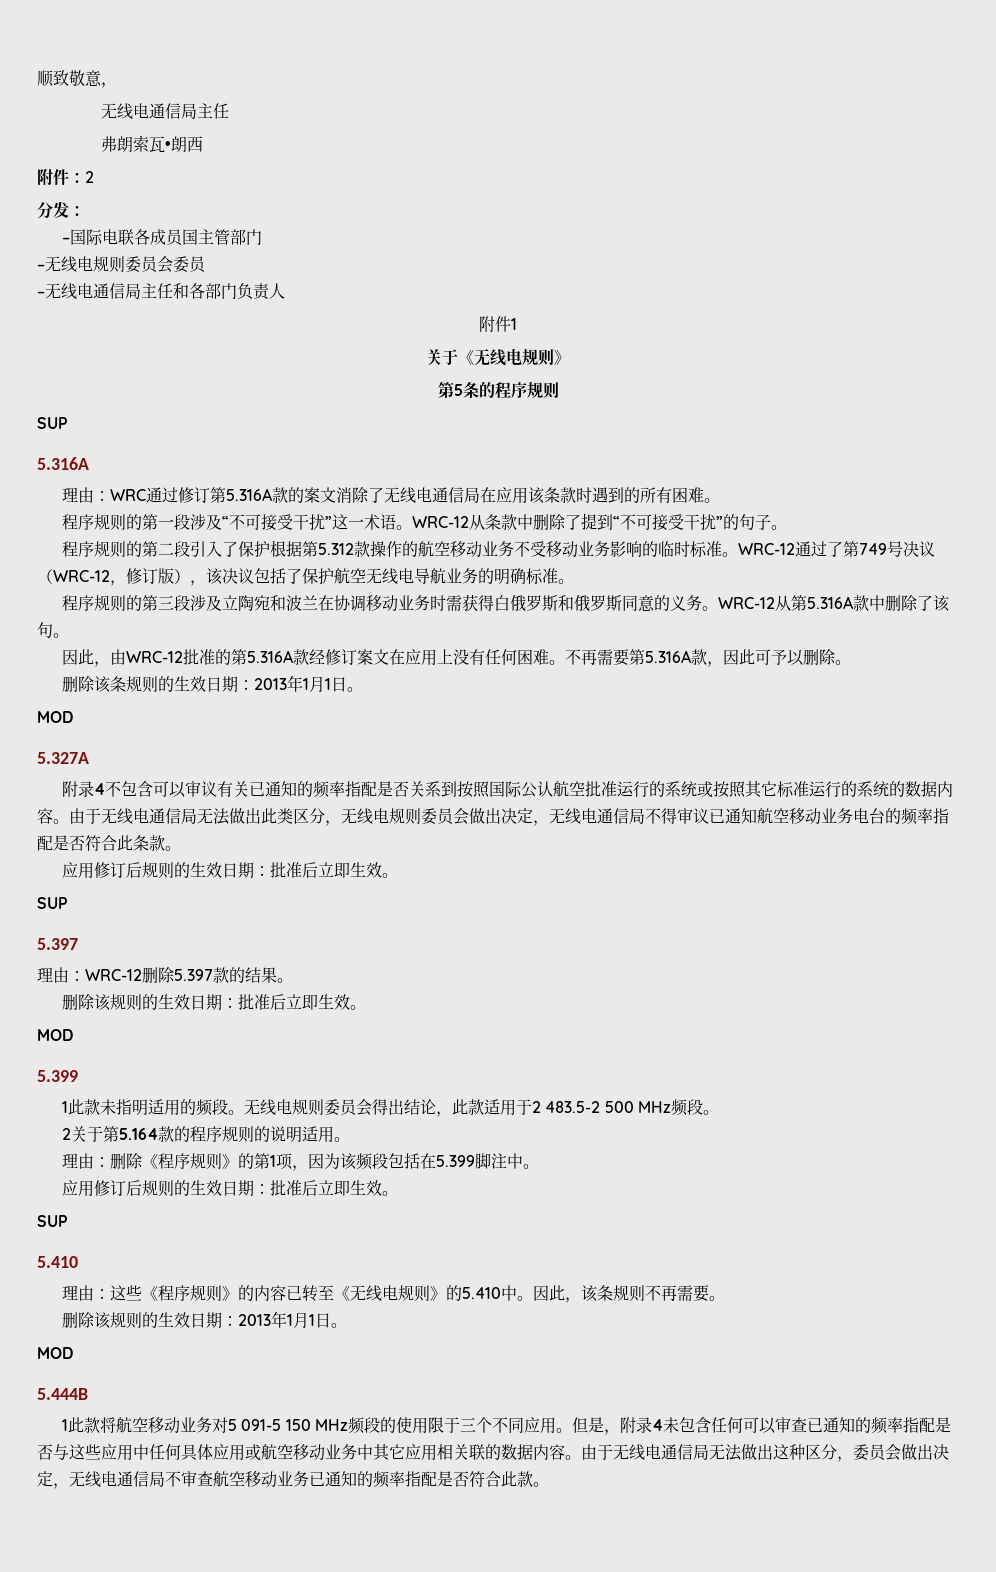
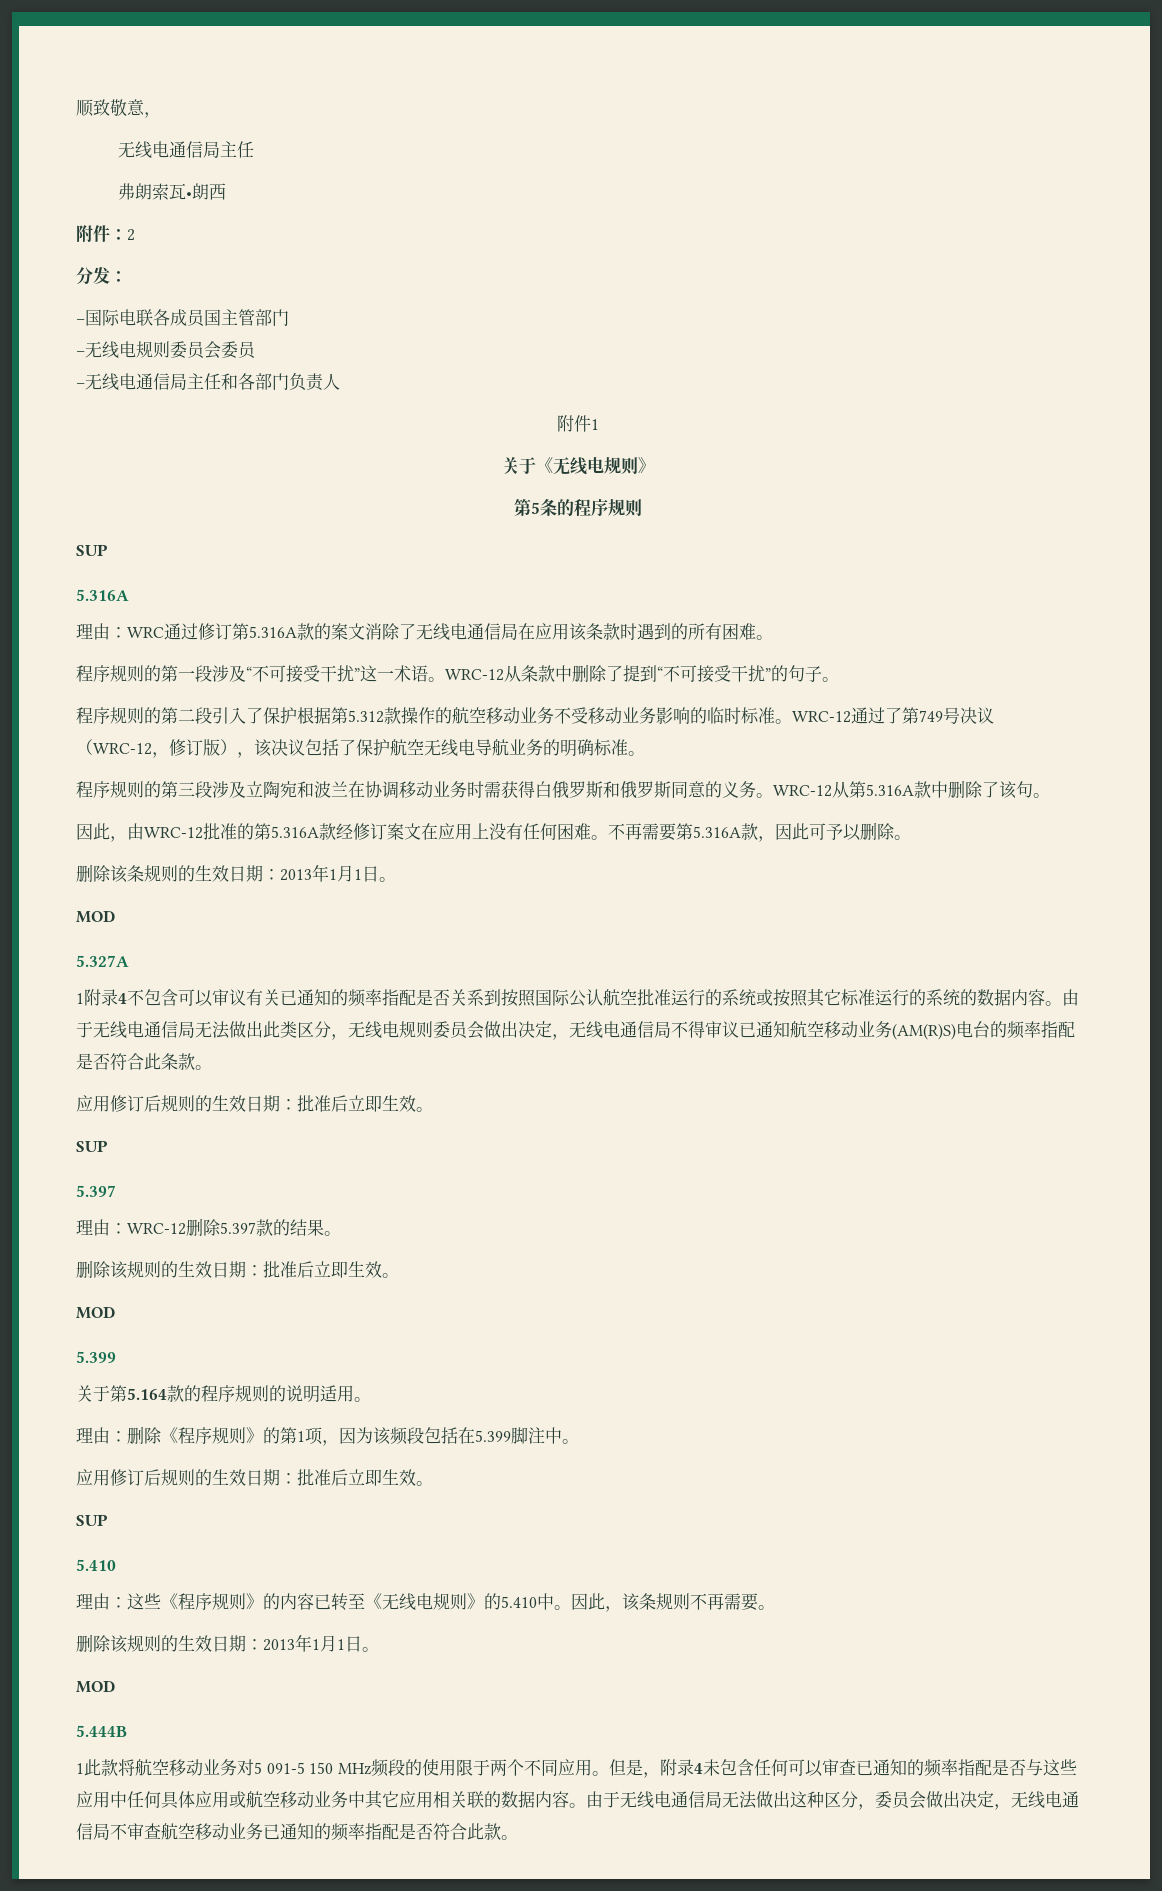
- 附录4不包含可以审议有关已通知的频率指配是否关系到按照国际公认航空批准运行的系统或按照其它标准运行的系统的数据内容。
+ 1附录4不包含可以审议有关已通知的频率指配是否关系到按照国际公认航空批准运行的系统或按照其它标准运行的系统的数据内容。
- 由于无线电通信局无法做出此类区分，无线电规则委员会做出决定，无线电通信局不得审议已通知航空移动业务电台的频率指配是否符合此条款。
+ 由于无线电通信局无法做出此类区分，无线电规则委员会做出决定，无线电通信局不得审议已通知航空移动业务(AM(R)S)电台的频率指配是否符合此条款。
- 1此款未指明适用的频段。无线电规则委员会得出结论，此款适用于2 483.5-2 500 MHz频段。
- 2关于第5.164款的程序规则的说明适用。
+ 关于第5.164款的程序规则的说明适用。
- 1此款将航空移动业务对5 091-5 150 MHz频段的使用限于三个不同应用。
+ 1此款将航空移动业务对5 091-5 150 MHz频段的使用限于两个不同应用。

